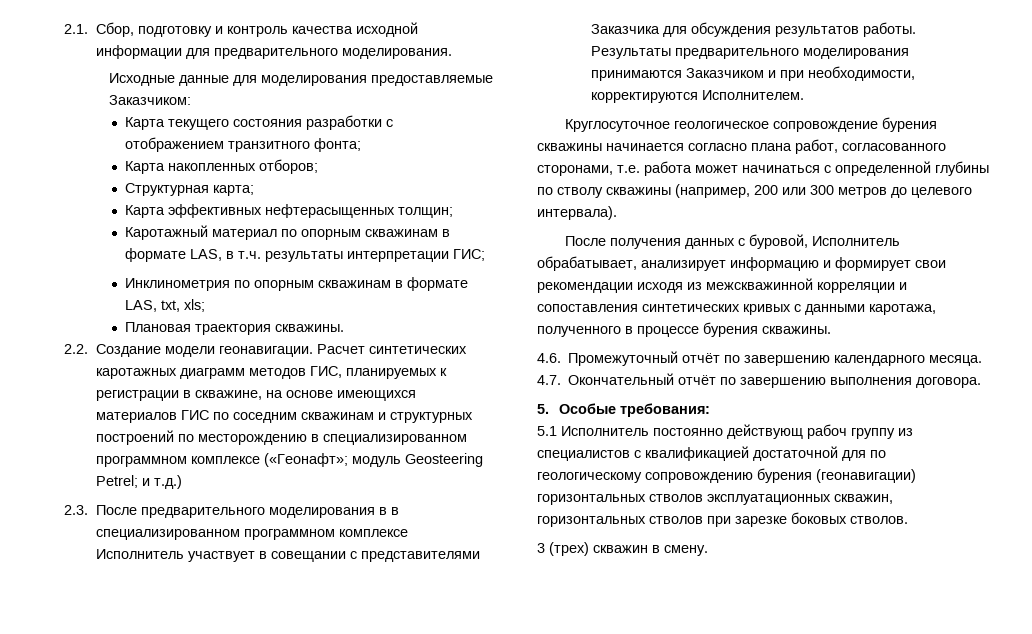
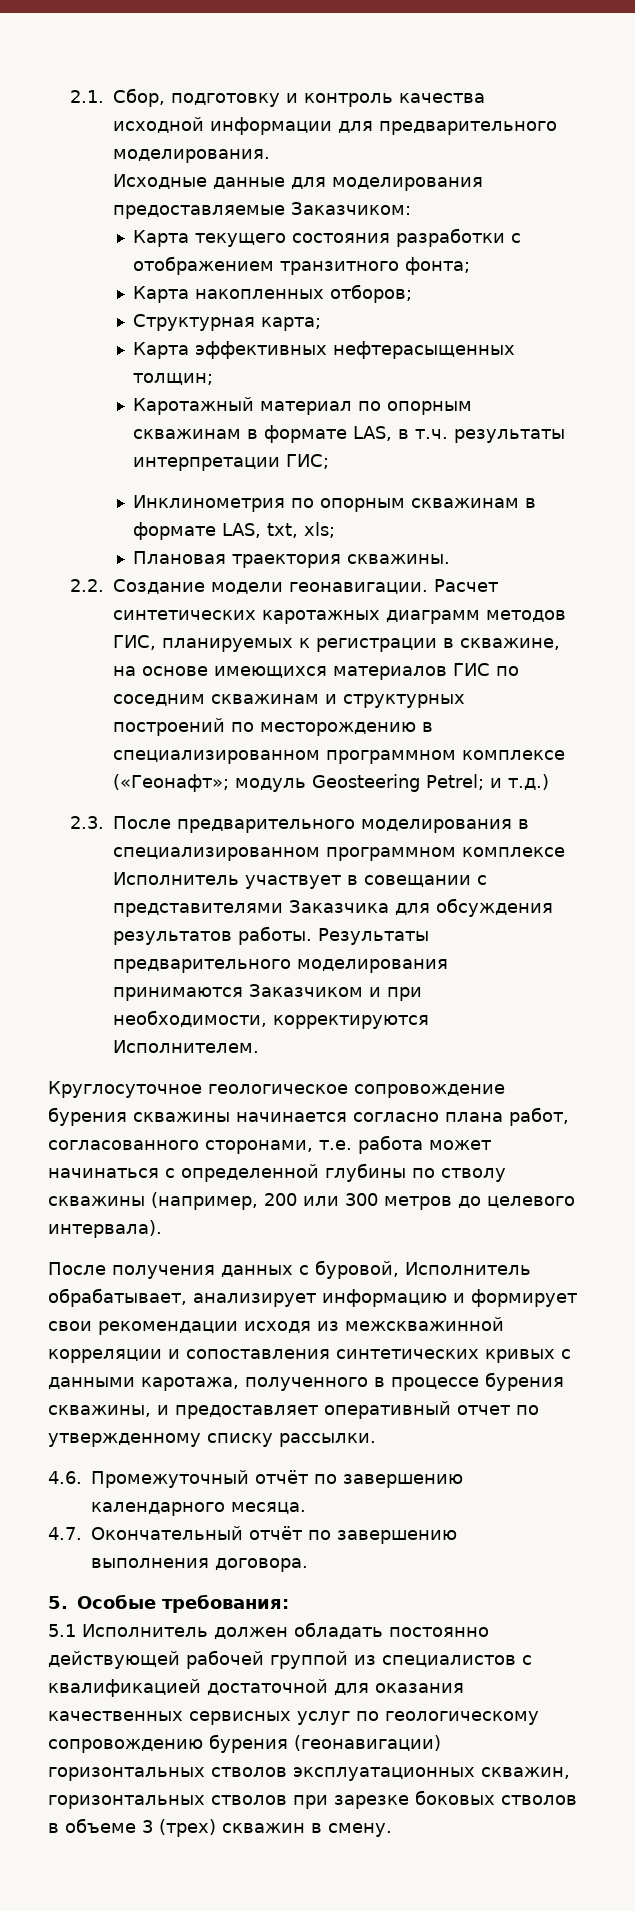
- 2.3. После предварительного моделирования в в специализированном программном комплексе Исполнитель участвует в совещании с представителями Заказчика для обсуждения результатов работы.
+ 2.3. После предварительного моделирования в специализированном программном комплексе Исполнитель участвует в совещании с представителями Заказчика для обсуждения результатов работы.
- После получения данных с буровой, Исполнитель обрабатывает, анализирует информацию и формирует свои рекомендации исходя из межскважинной корреляции и сопоставления синтетических кривых с данными каротажа, полученного в процессе бурения скважины.
+ После получения данных с буровой, Исполнитель обрабатывает, анализирует информацию и формирует свои рекомендации исходя из межскважинной корреляции и сопоставления синтетических кривых с данными каротажа, полученного в процессе бурения скважины, и предоставляет оперативный отчет по утвержденному списку рассылки.
- 5.1 Исполнитель постоянно действующ рабоч группу из специалистов с квалификацией достаточной для по геологическому сопровождению бурения (геонавигации) горизонтальных стволов эксплуатационных скважин, горизонтальных стволов при зарезке боковых стволов.
- 3 (трех) скважин в смену.
+ 5.1 Исполнитель должен обладать постоянно действующей рабочей группой из специалистов с квалификацией достаточной для оказания качественных сервисных услуг по геологическому сопровождению бурения (геонавигации) горизонтальных стволов эксплуатационных скважин, горизонтальных стволов при зарезке боковых стволов в объеме 3 (трех) скважин в смену.

